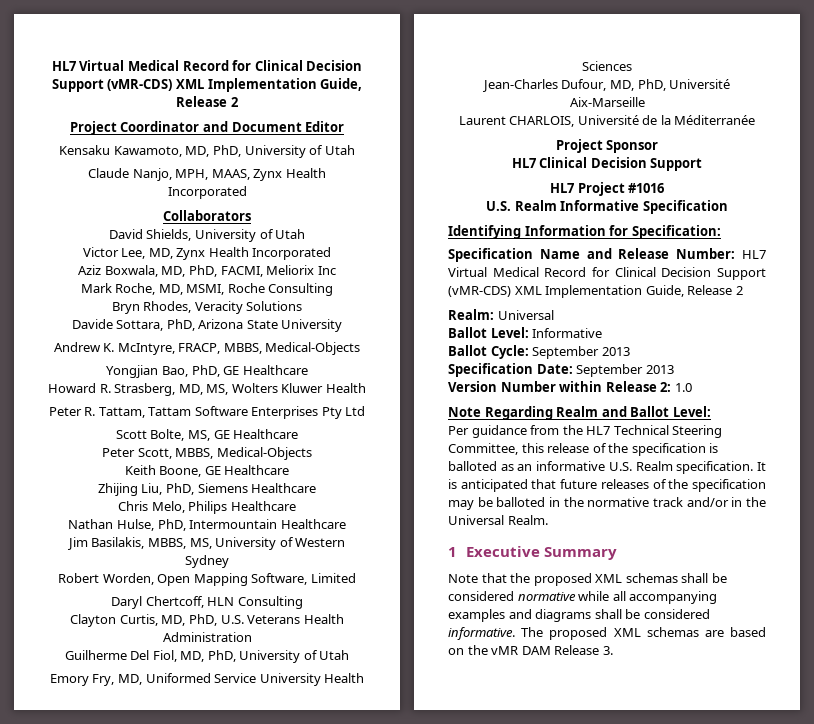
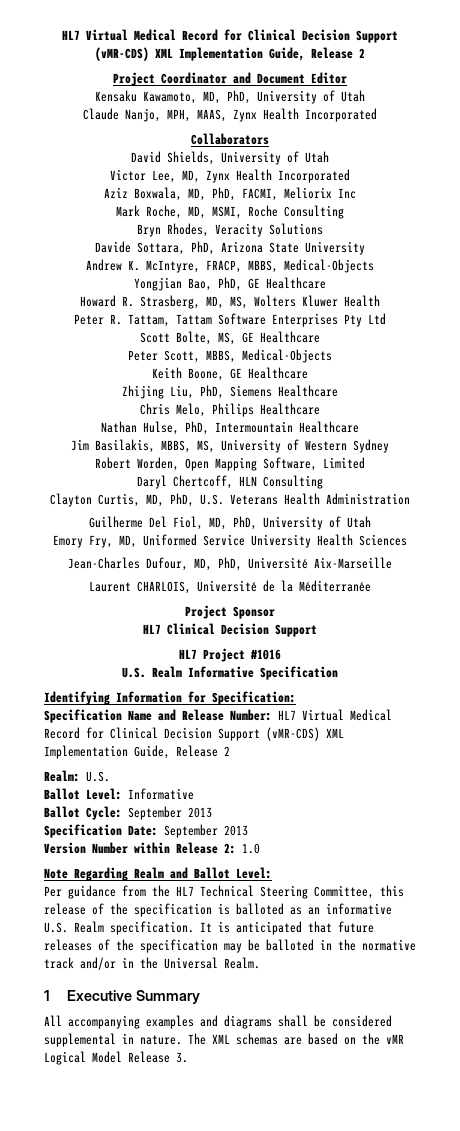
- Realm: Universal
+ Realm: U.S.
- Note that the proposed XML schemas shall be considered normative while all accompanying examples and diagrams shall be considered informative. The proposed XML schemas are based on the vMR DAM Release 3.
+ All accompanying examples and diagrams shall be considered supplemental in nature. The XML schemas are based on the vMR Logical Model Release 3.

